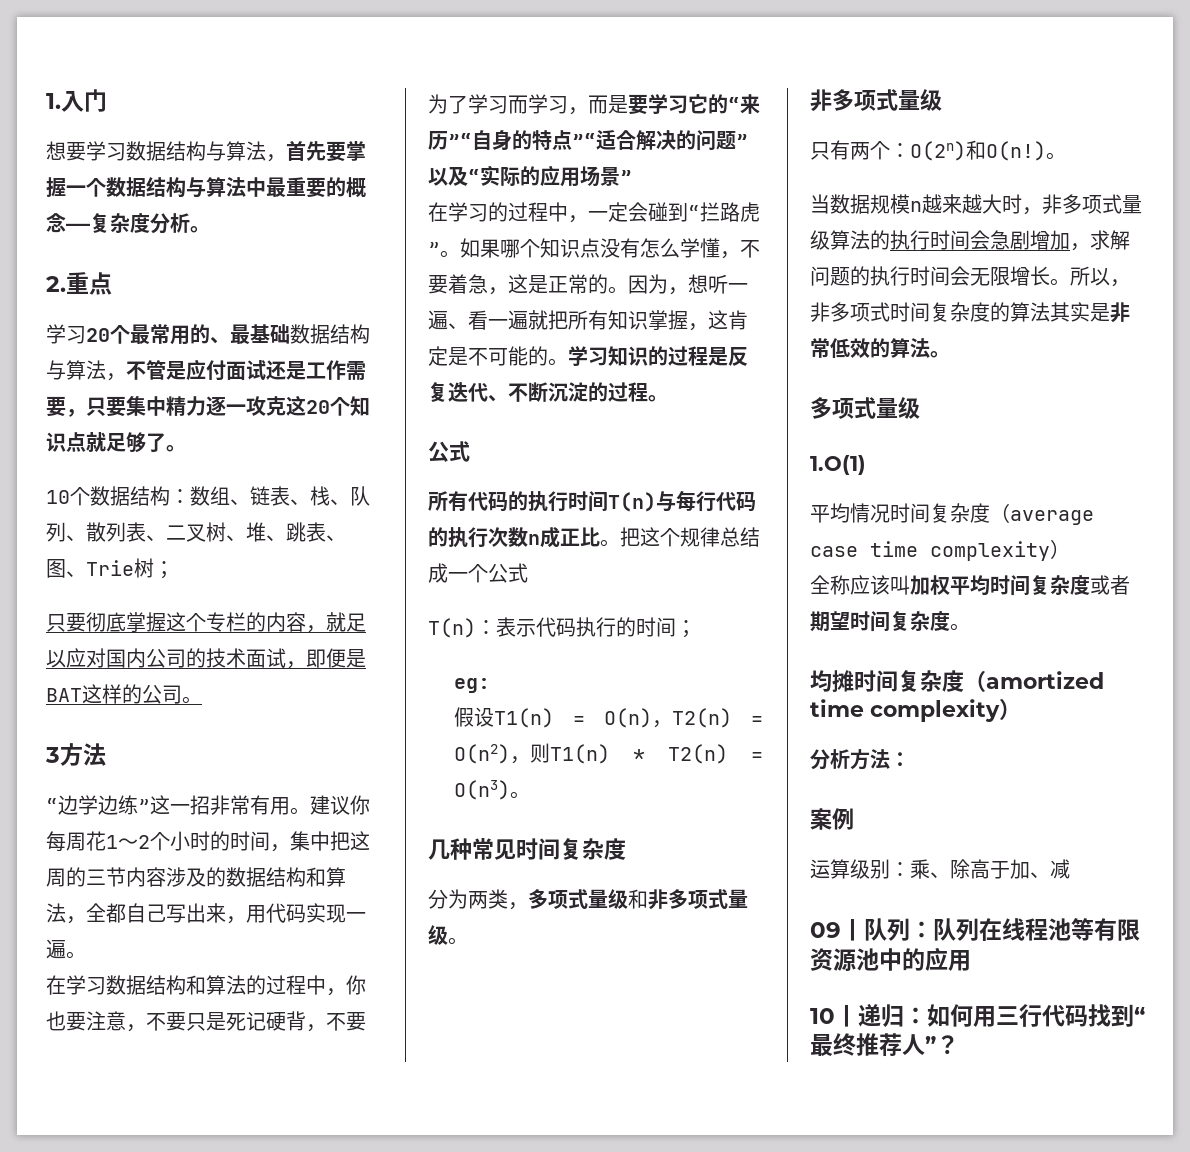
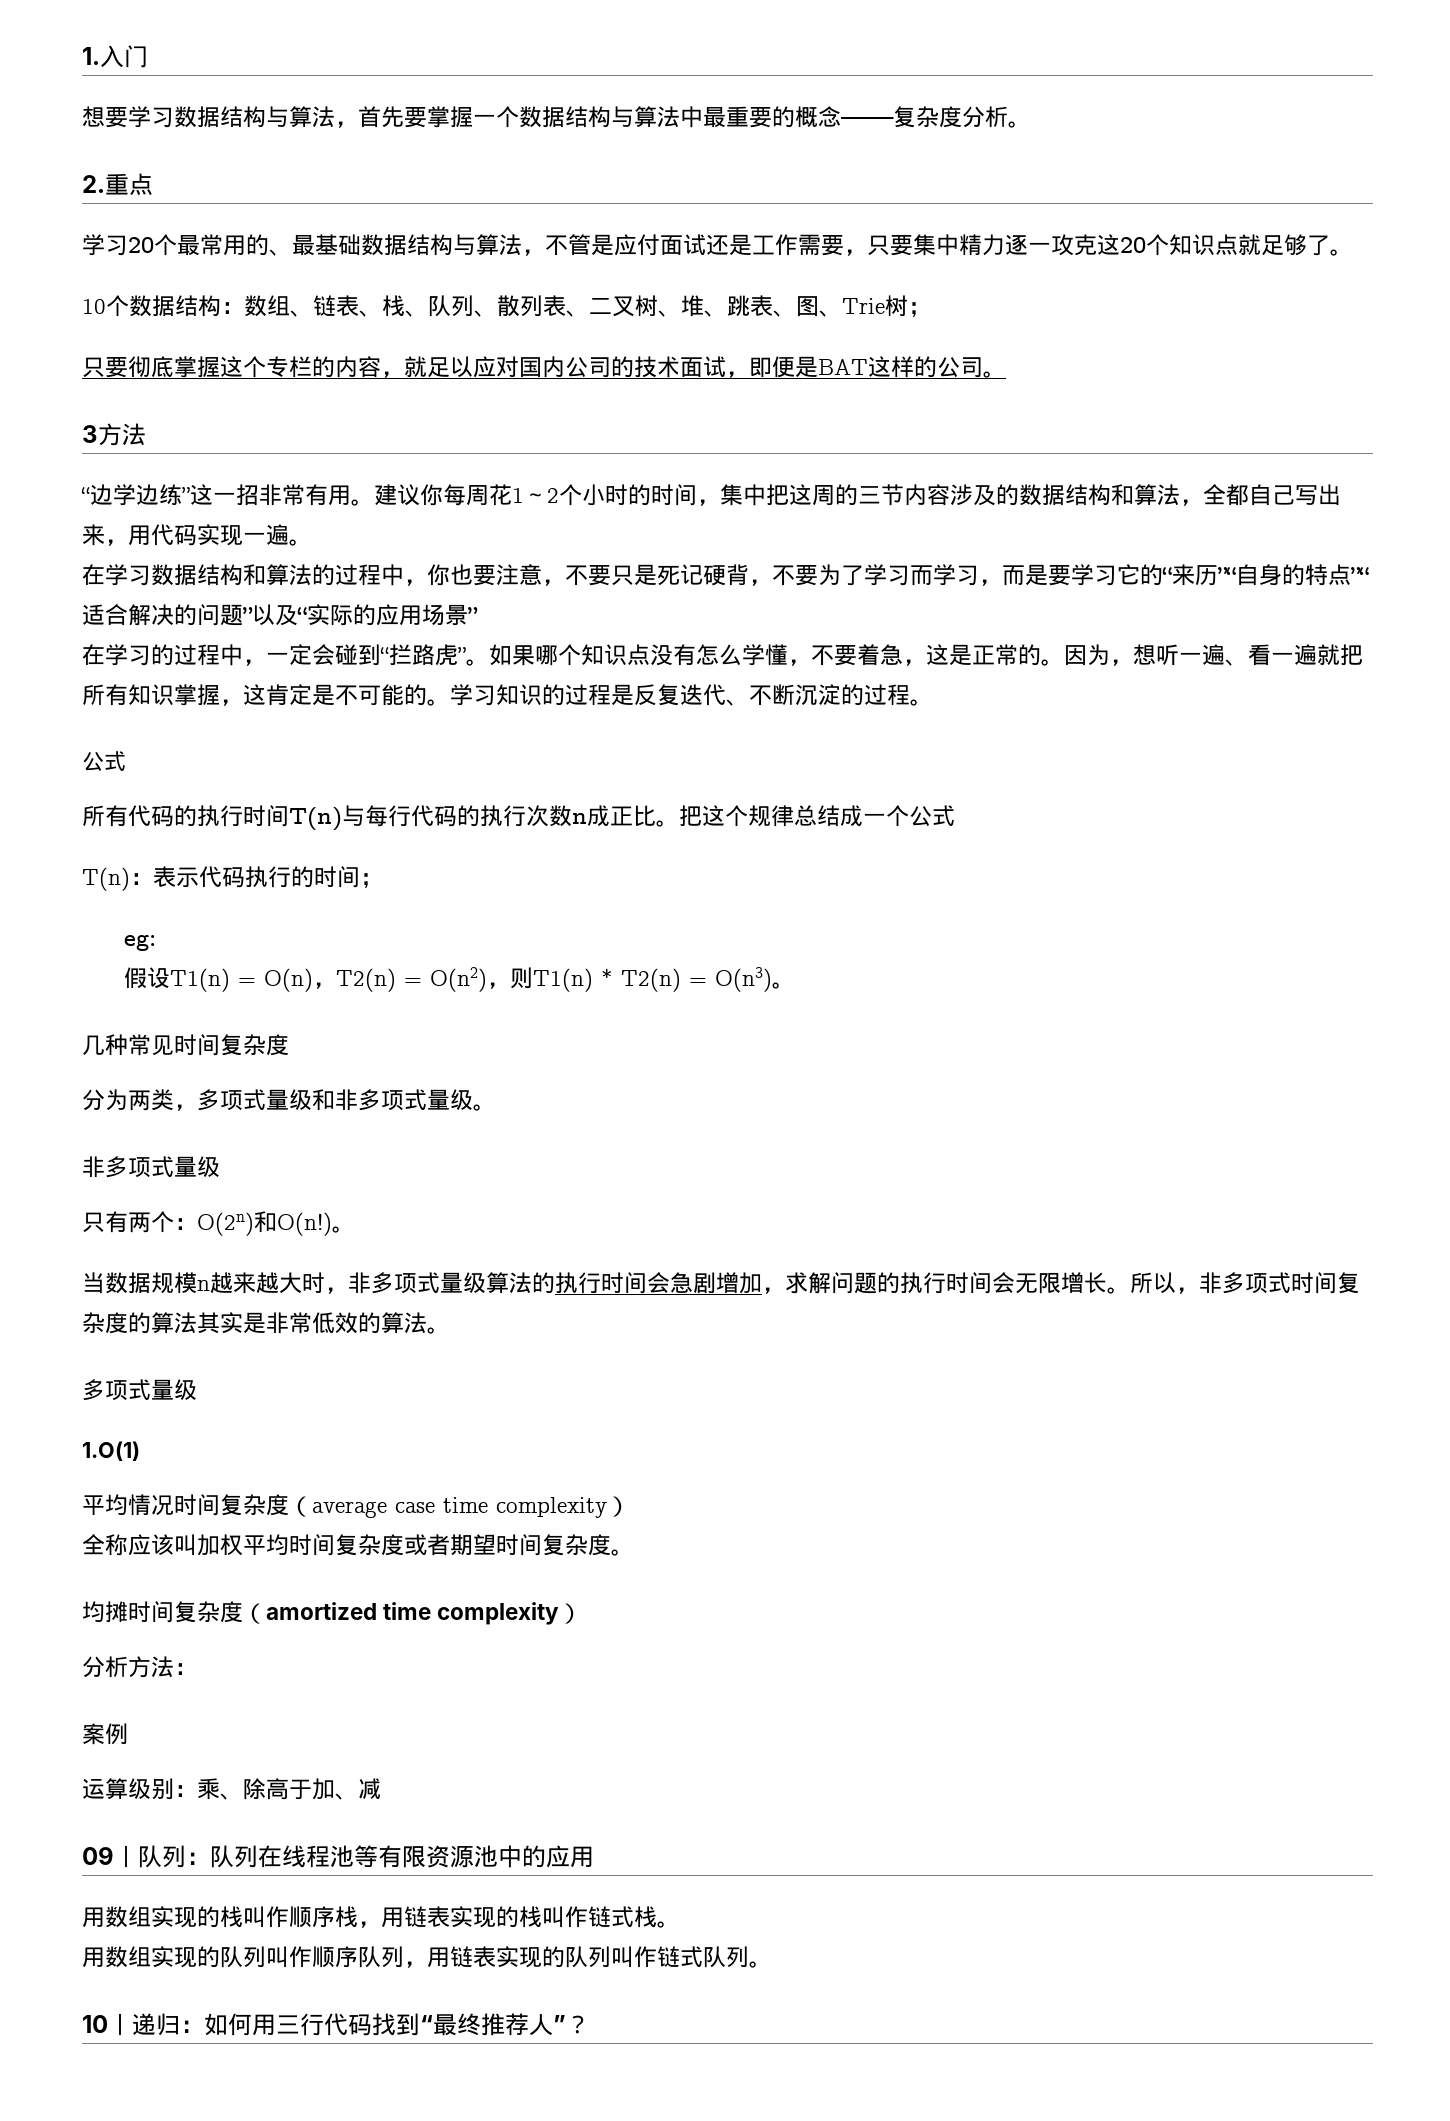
+ 用数组实现的栈叫作顺序栈，用链表实现的栈叫作链式栈。
+ 用数组实现的队列叫作顺序队列，用链表实现的队列叫作链式队列。

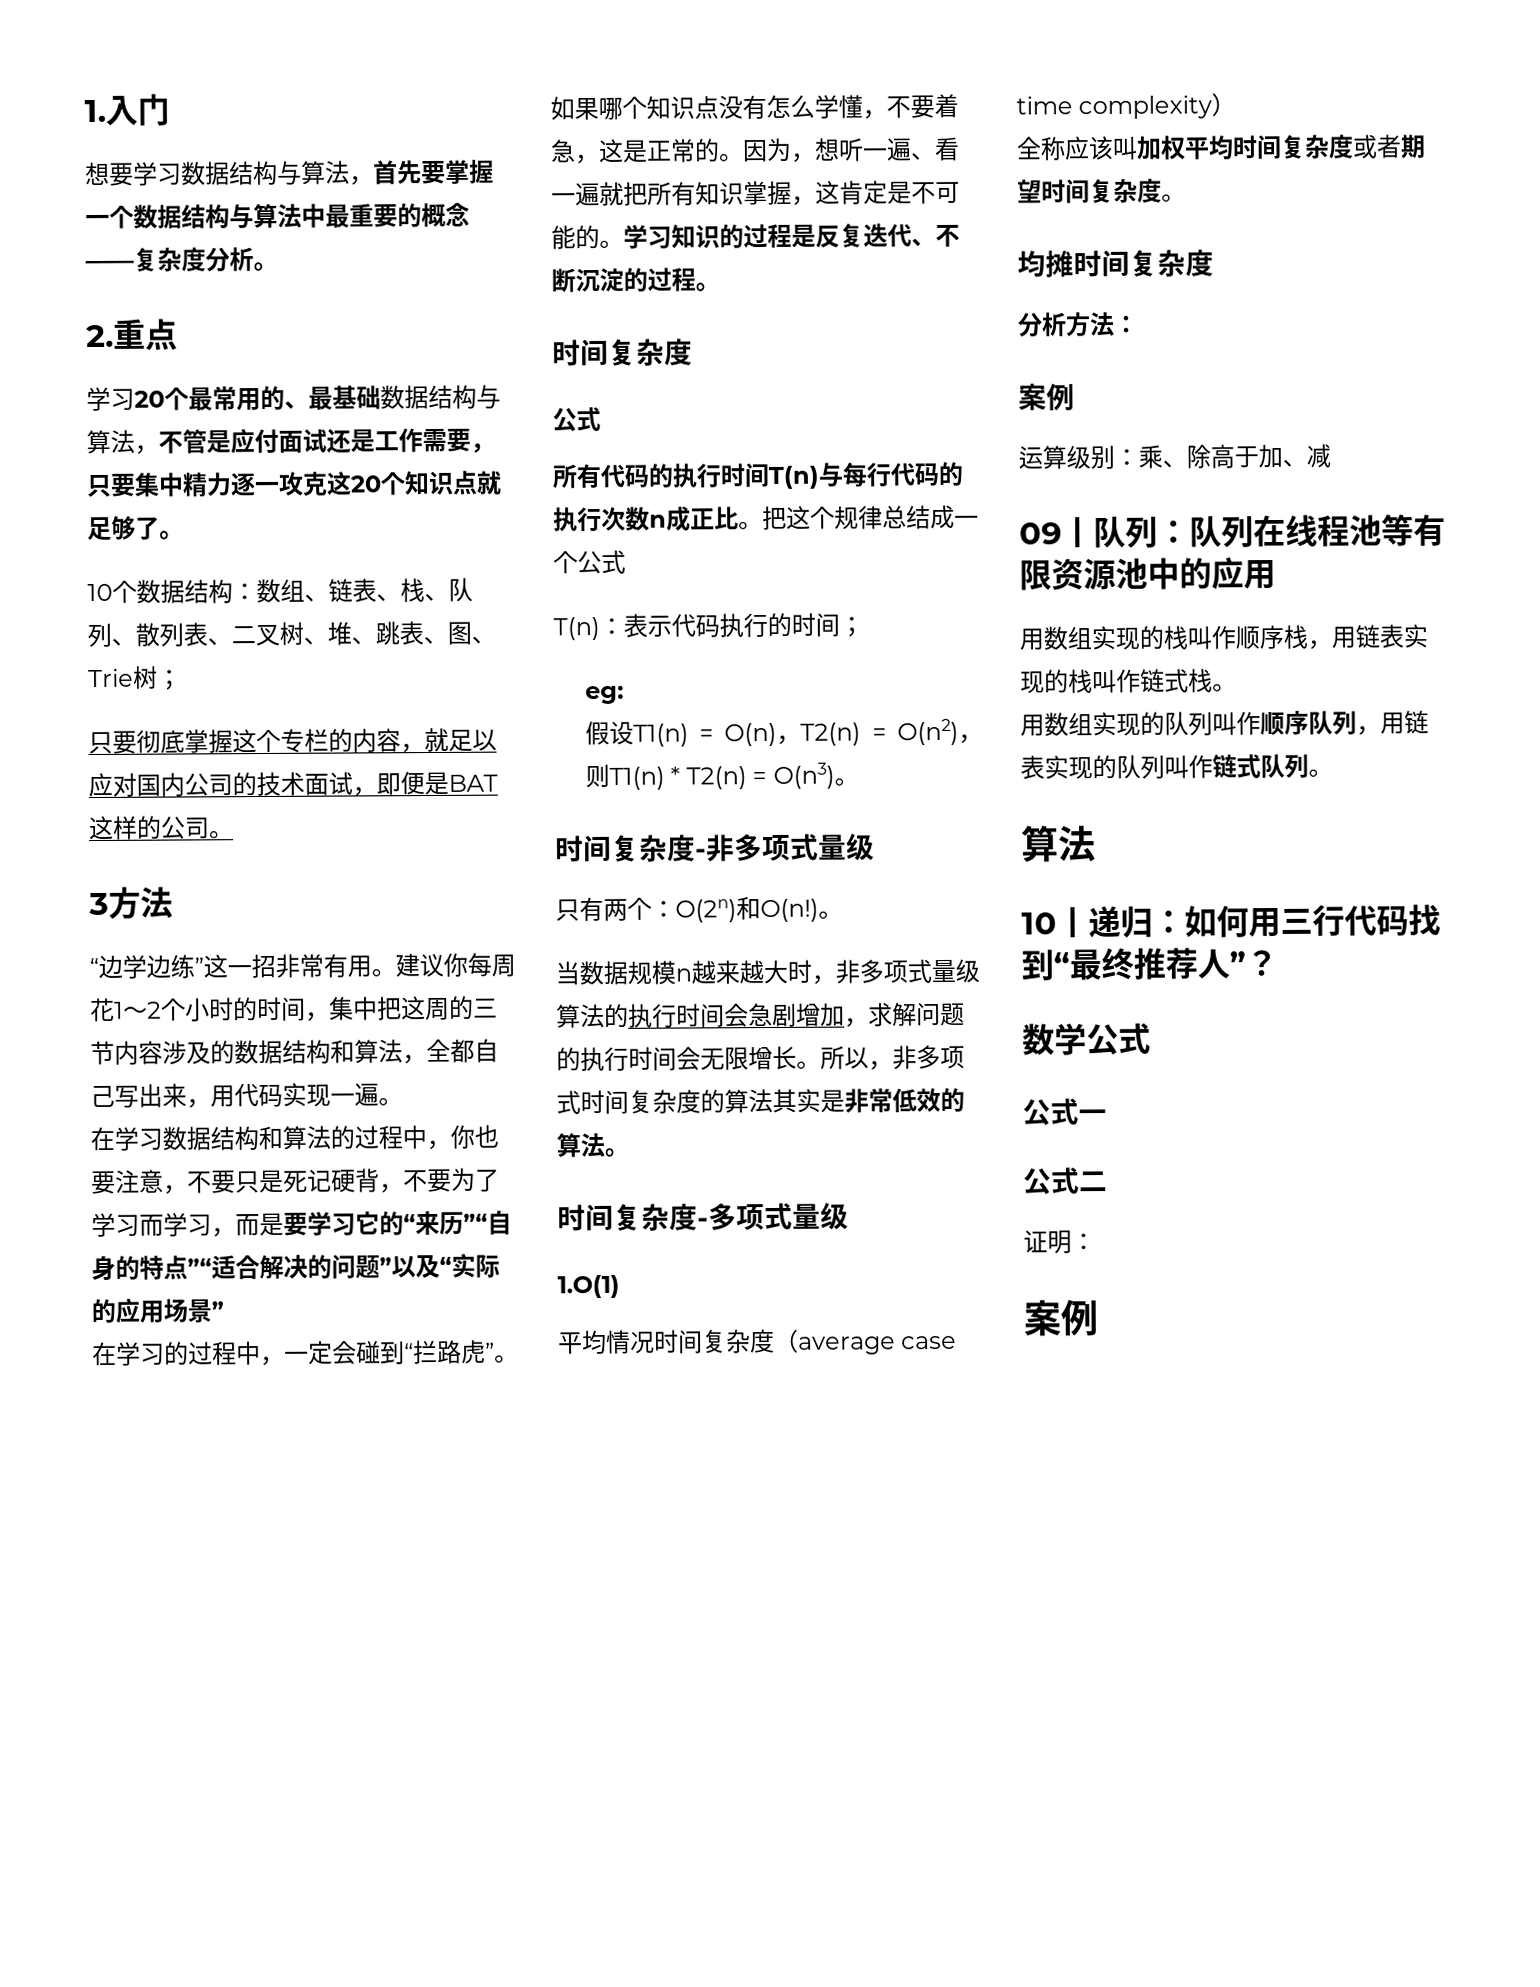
  学习知识的过程是反复迭代、不断沉淀的过程。
+ 时间复杂度
- 几种常见时间复杂度
- 分为两类，多项式量级和非多项式量级。
- 非多项式量级
+ 时间复杂度-非多项式量级
  所以，非多项式时间复杂度的算法其实是非常低效的算法。
- 多项式量级
+ 时间复杂度-多项式量级
- 均摊时间复杂度（amortized time complexity）
+ 均摊时间复杂度
  用数组实现的队列叫作顺序队列，用链表实现的队列叫作链式队列。
+ 算法
+ 数学公式
+ 公式一
+ 公式二
+ 证明：
+ 案例

